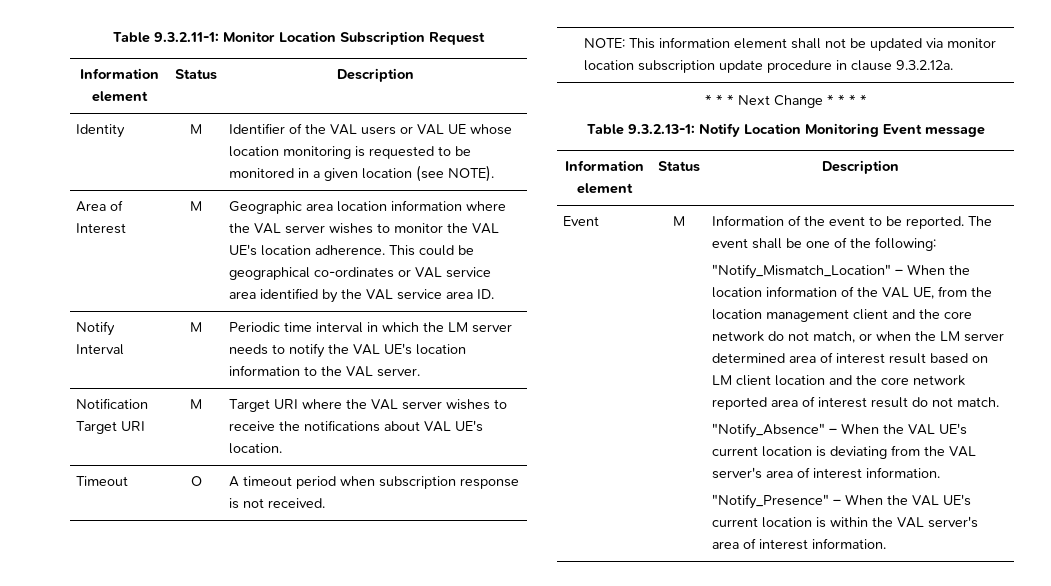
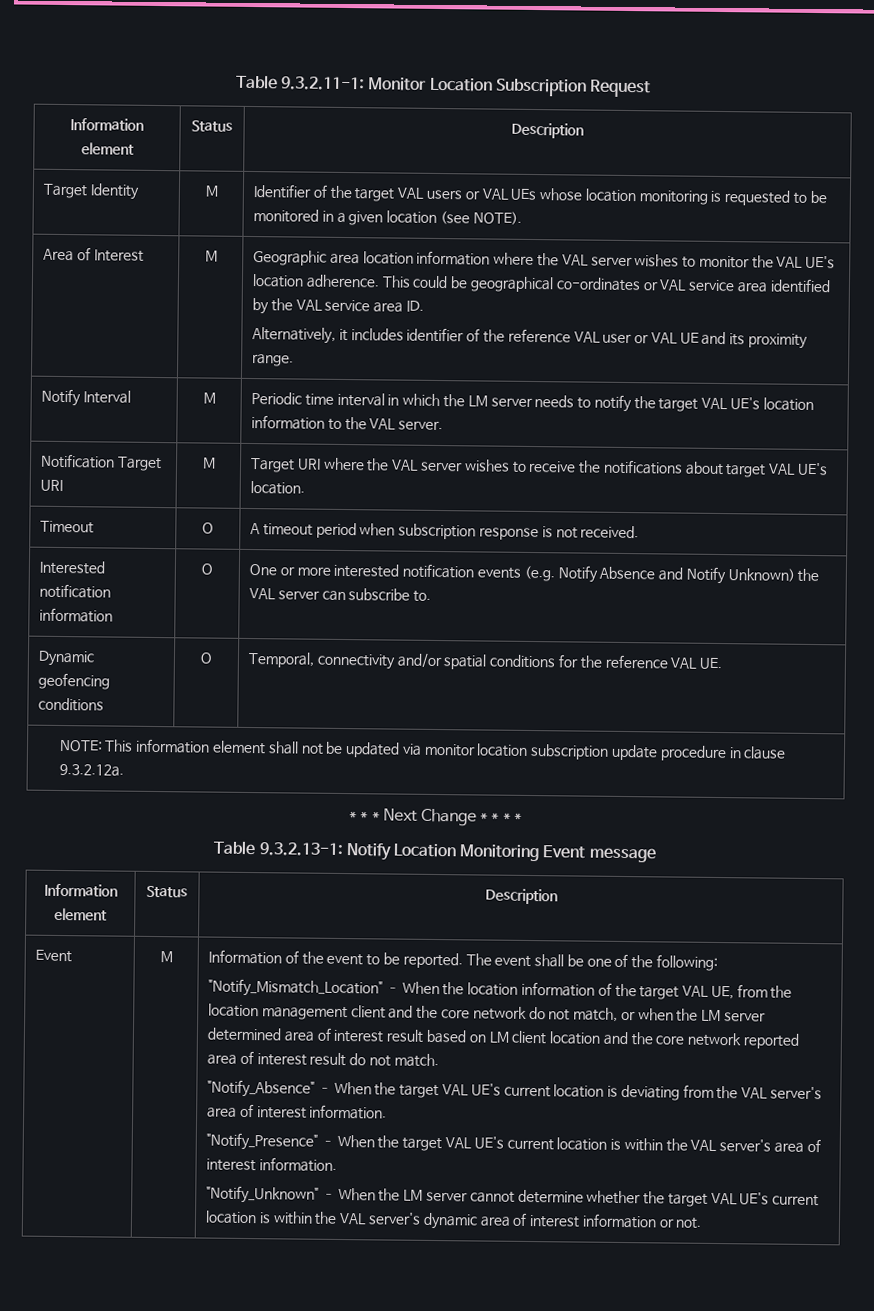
- Identity | M | Identifier of the VAL users or VAL UE whose location monitoring is requested to be monitored in a given location (see NOTE).
+ Target Identity | M | Identifier of the target VAL users or VAL UEs whose location monitoring is requested to be monitored in a given location (see NOTE).
+ Alternatively, it includes identifier of the reference VAL user or VAL UE and its proximity range.
- Notify Interval | M | Periodic time interval in which the LM server needs to notify the VAL UE's location information to the VAL server.
+ Notify Interval | M | Periodic time interval in which the LM server needs to notify the target VAL UE's location information to the VAL server.
- Notification Target URI | M | Target URI where the VAL server wishes to receive the notifications about VAL UE's location.
+ Notification Target URI | M | Target URI where the VAL server wishes to receive the notifications about target VAL UE's location.
+ Interested notification information | O | One or more interested notification events (e.g. Notify Absence and Notify Unknown) the VAL server can subscribe to.
+ Dynamic geofencing conditions | O | Temporal, connectivity and/or spatial conditions for the reference VAL UE.
- "Notify_Mismatch_Location" – When the location information of the VAL UE, from the location management client and the core network do not match, or when the LM server determined area of interest result based on LM client location and the core network reported area of interest result do not match.
+ "Notify_Mismatch_Location" – When the location information of the target VAL UE, from the location management client and the core network do not match, or when the LM server determined area of interest result based on LM client location and the core network reported area of interest result do not match.
- "Notify_Absence" – When the VAL UE's current location is deviating from the VAL server's area of interest information.
+ "Notify_Absence" – When the target VAL UE's current location is deviating from the VAL server's area of interest information.
- "Notify_Presence" – When the VAL UE's current location is within the VAL server's area of interest information.
+ "Notify_Presence" – When the target VAL UE's current location is within the VAL server's area of interest information.
+ "Notify_Unknown" – When the LM server cannot determine whether the target VAL UE's current location is within the VAL server's dynamic area of interest information or not.

